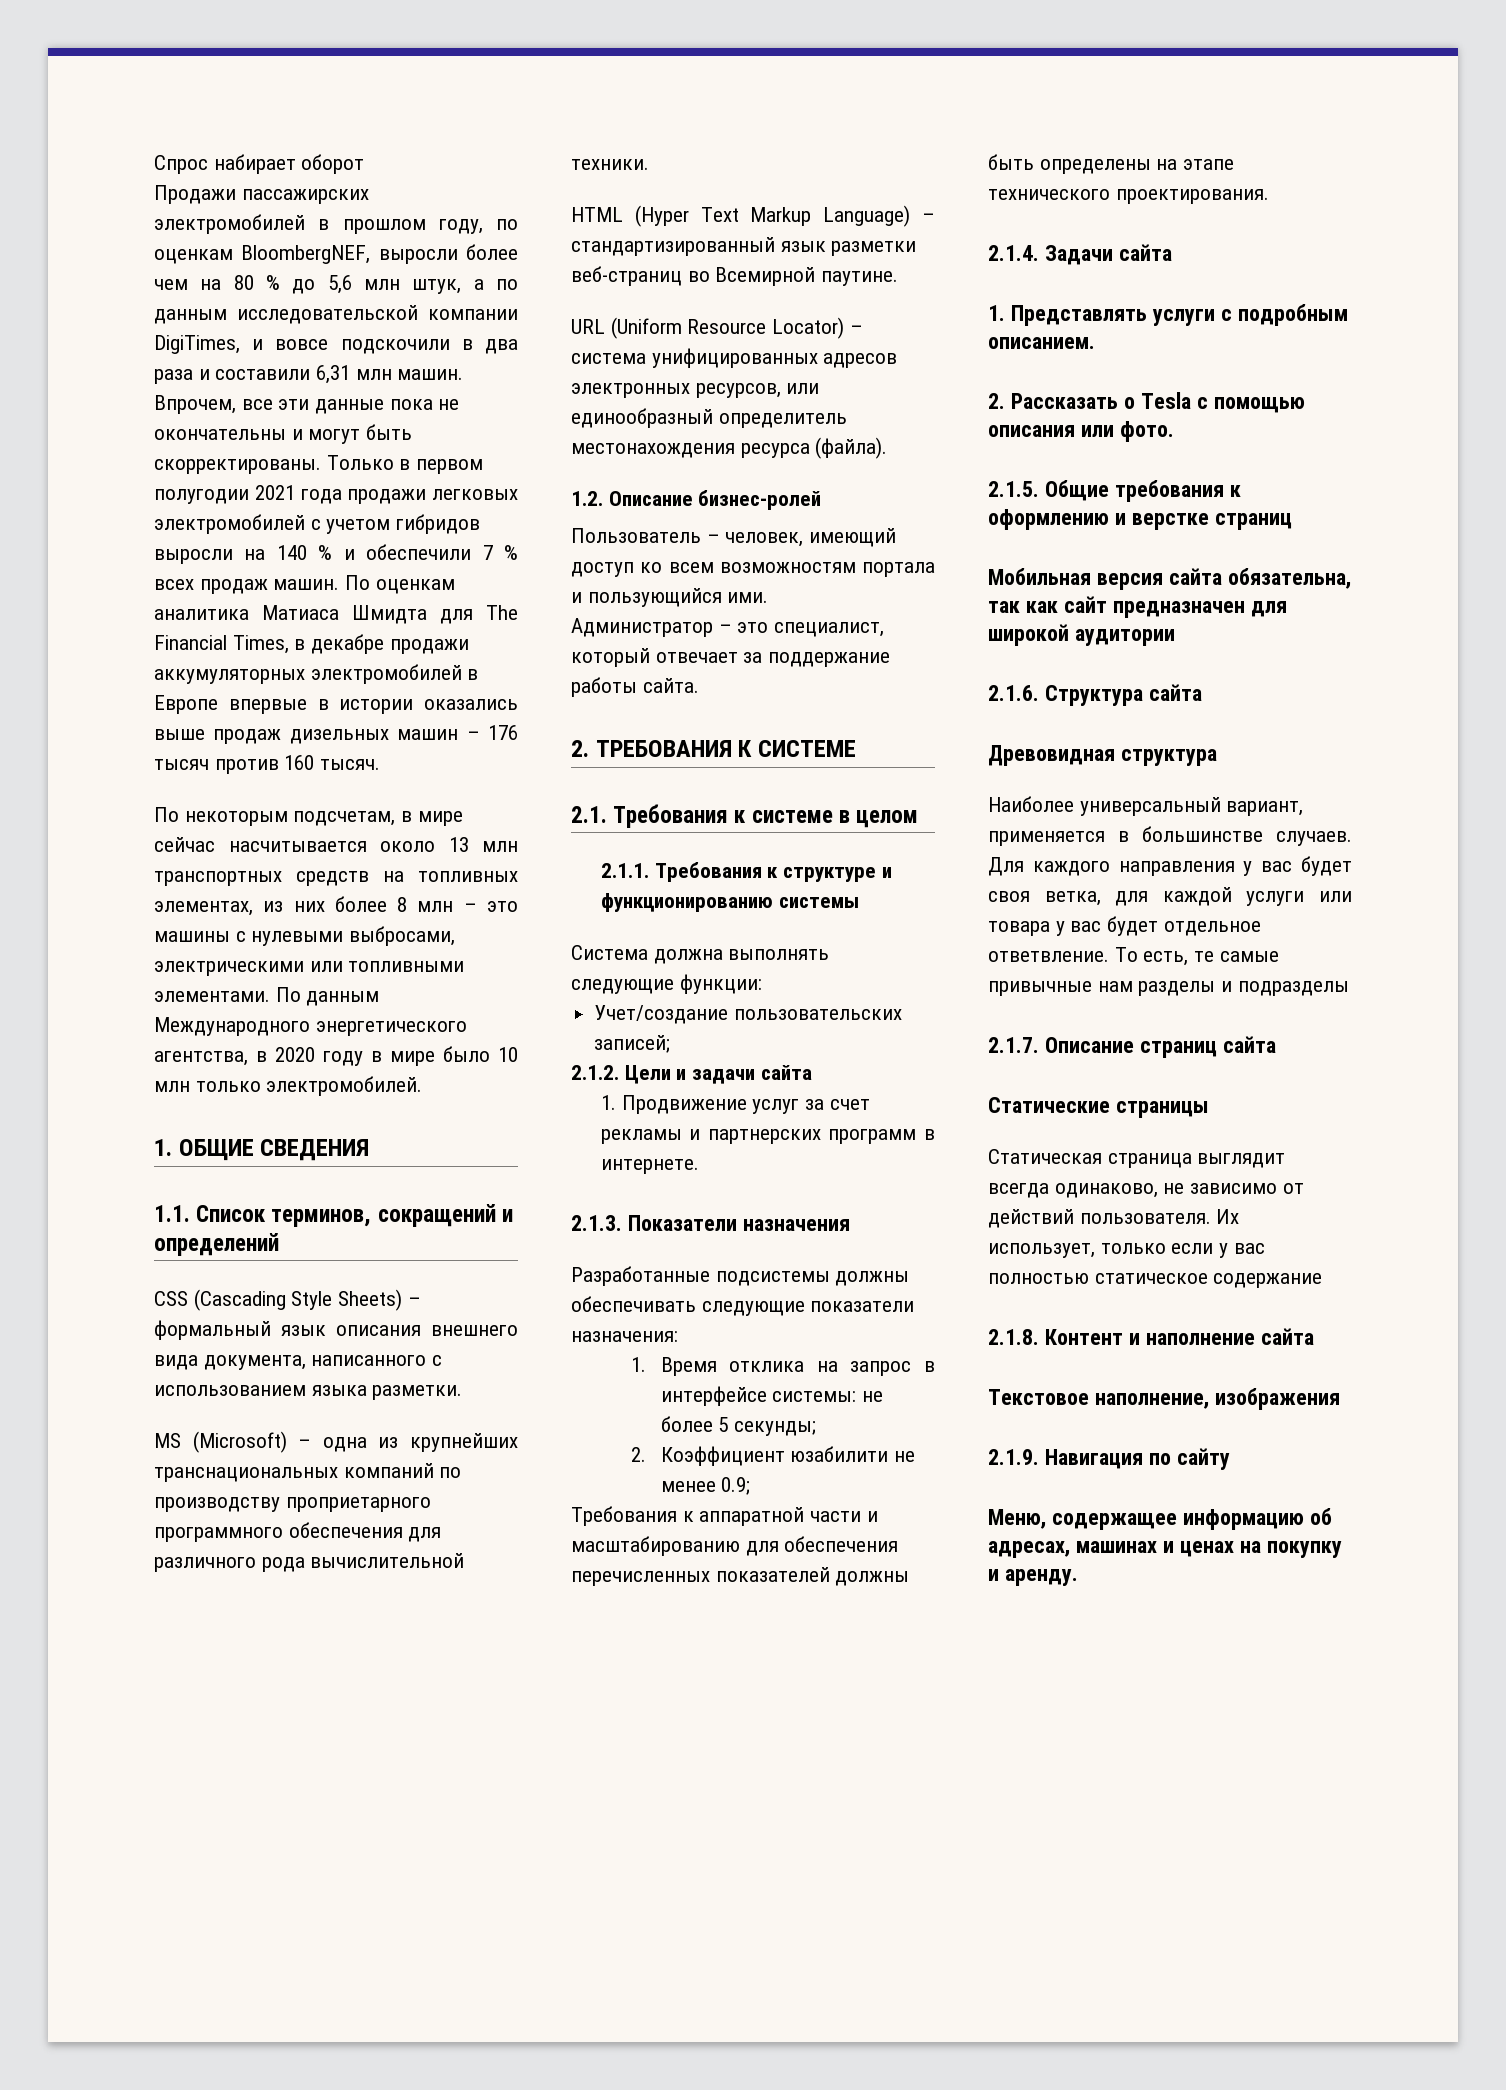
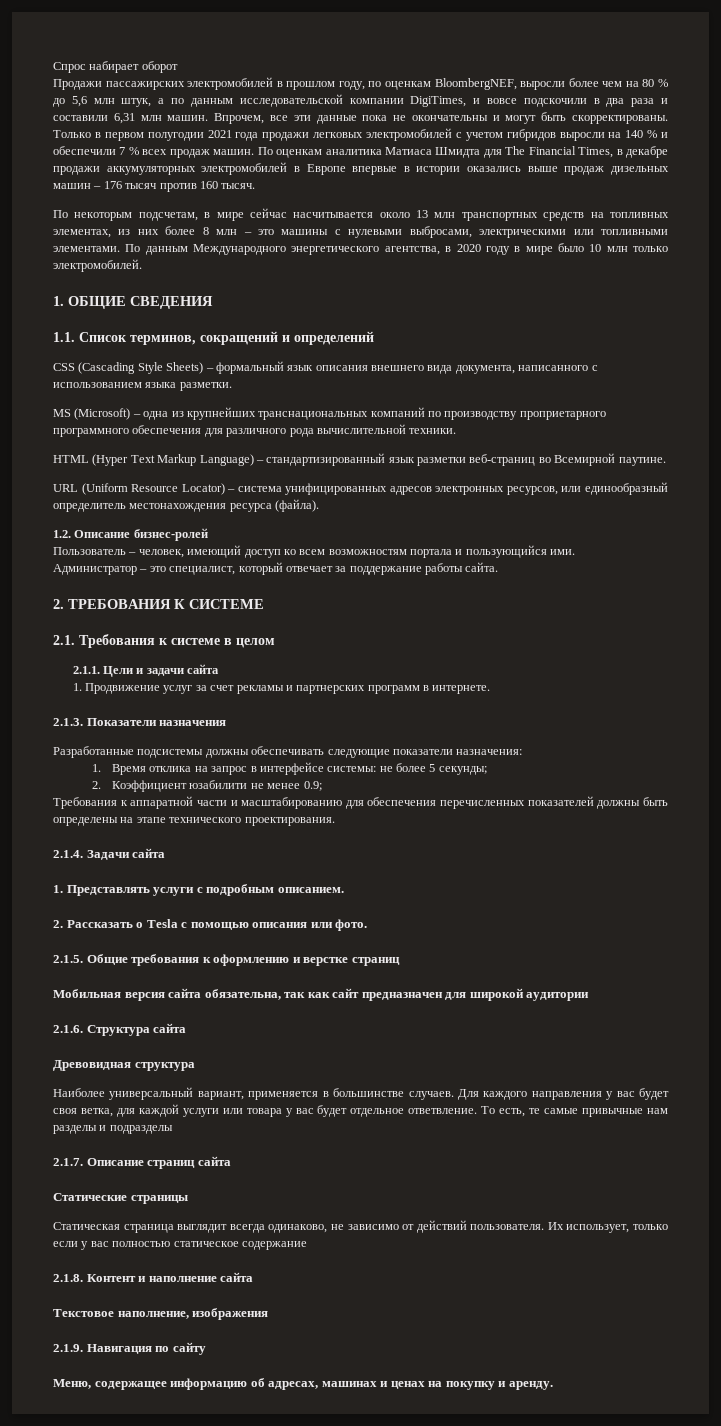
- 2.1.1. Требования к структуре и функционированию системы
- Система должна выполнять следующие функции:
- Учет/создание пользовательских записей;
- 2.1.2. Цели и задачи сайта
+ 2.1.1. Цели и задачи сайта

